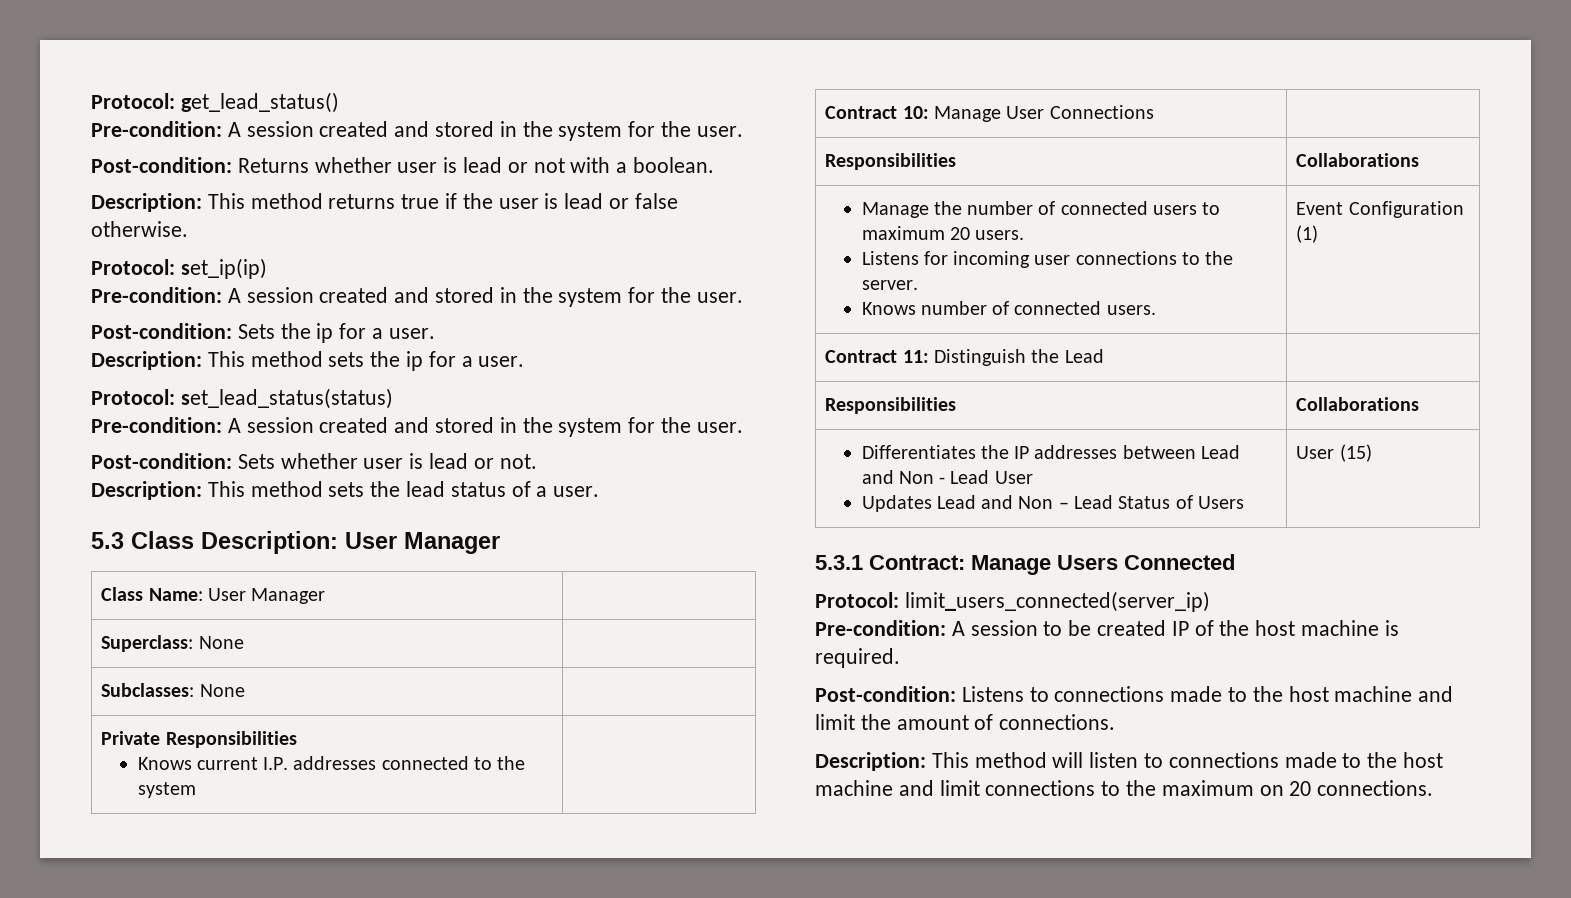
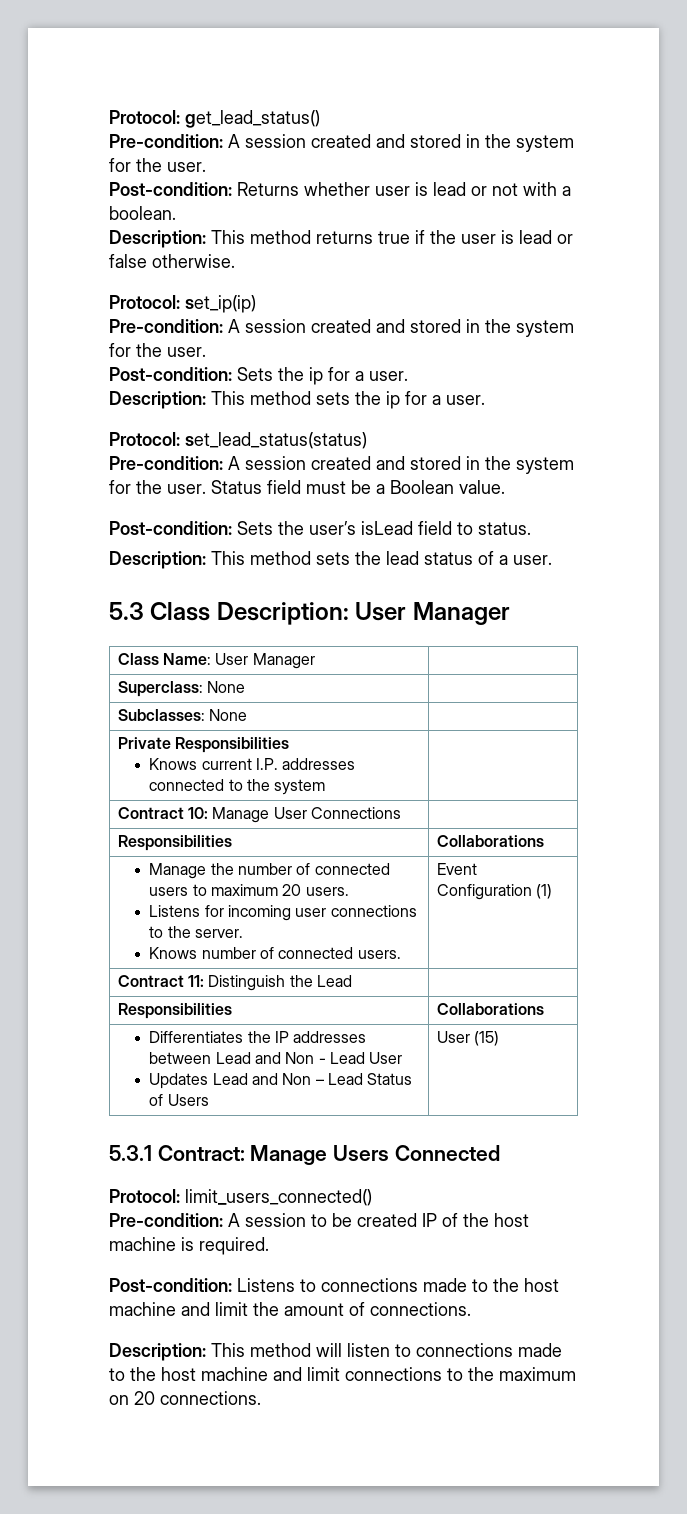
  Protocol: set_lead_status(status)
- Pre-condition: A session created and stored in the system for the user.
- Post-condition: Sets whether user is lead or not.
+ Pre-condition: A session created and stored in the system for the user. Status field must be a Boolean value.
+ Post-condition: Sets the user’s isLead field to status.
- Protocol: limit_users_connected(server_ip)
+ Protocol: limit_users_connected()

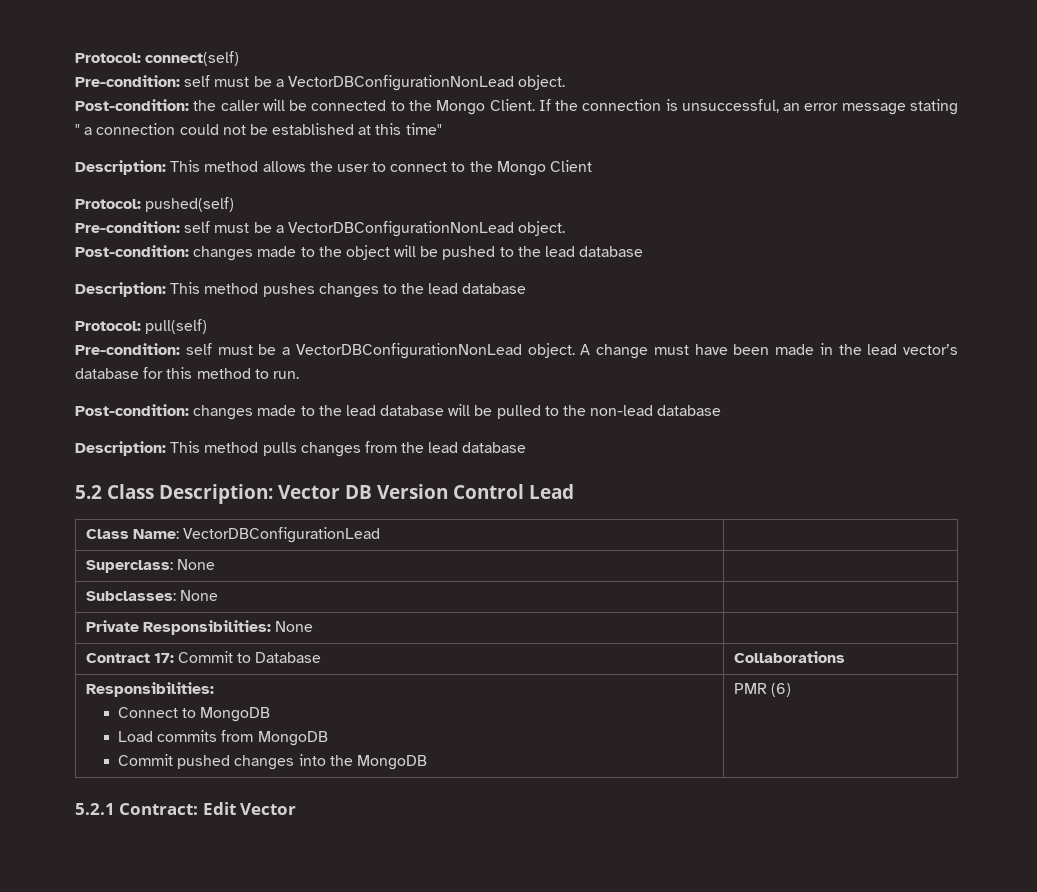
- Protocol: get_lead_status()
- Pre-condition: A session created and stored in the system for the user.
- Post-condition: Returns whether user is lead or not with a boolean.
- Description: This method returns true if the user is lead or false otherwise.
- Protocol: set_ip(ip)
- Pre-condition: A session created and stored in the system for the user.
- Post-condition: Sets the ip for a user.
- Description: This method sets the ip for a user.
- Protocol: set_lead_status(status)
- Pre-condition: A session created and stored in the system for the user. Status field must be a Boolean value.
- Post-condition: Sets the user’s isLead field to status.
- Description: This method sets the lead status of a user.
- 5.3 Class Description: User Manager
+ Protocol: connect(self)
+ Pre-condition: self must be a VectorDBConfigurationNonLead object.
+ Post-condition: the caller will be connected to the Mongo Client. If the connection is unsuccessful, an error message stating " a connection could not be established at this time"
+ Description: This method allows the user to connect to the Mongo Client
+ Protocol: pushed(self)
+ Pre-condition: self must be a VectorDBConfigurationNonLead object.
+ Post-condition: changes made to the object will be pushed to the lead database
+ Description: This method pushes changes to the lead database
+ Protocol: pull(self)
+ Pre-condition: self must be a VectorDBConfigurationNonLead object. A change must have been made in the lead vector’s database for this method to run.
+ Post-condition: changes made to the lead database will be pulled to the non-lead database
+ Description: This method pulls changes from the lead database
+ 5.2 Class Description: Vector DB Version Control Lead
- Class Name: User Manager |
+ Class Name: VectorDBConfigurationLead |
- Private Responsibilities
- Knows current I.P. addresses connected to the system |
- Contract 10: Manage User Connections |
- Responsibilities | Collaborations
- Manage the number of connected users to maximum 20 users.
- Listens for incoming user connections to the server.
- Knows number of connected users. | Event Configuration (1)
- Contract 11: Distinguish the Lead |
- Responsibilities | Collaborations
- Differentiates the IP addresses between Lead and Non - Lead User
- Updates Lead and Non – Lead Status of Users | User (15)
- 5.3.1 Contract: Manage Users Connected
- Protocol: limit_users_connected()
- Pre-condition: A session to be created IP of the host machine is required.
- Post-condition: Listens to connections made to the host machine and limit the amount of connections.
- Description: This method will listen to connections made to the host machine and limit connections to the maximum on 20 connections.
+ Private Responsibilities: None |
+ Contract 17: Commit to Database | Collaborations
+ Responsibilities:
+ Connect to MongoDB
+ Load commits from MongoDB
+ Commit pushed changes into the MongoDB | PMR (6)
+ 5.2.1 Contract: Edit Vector

